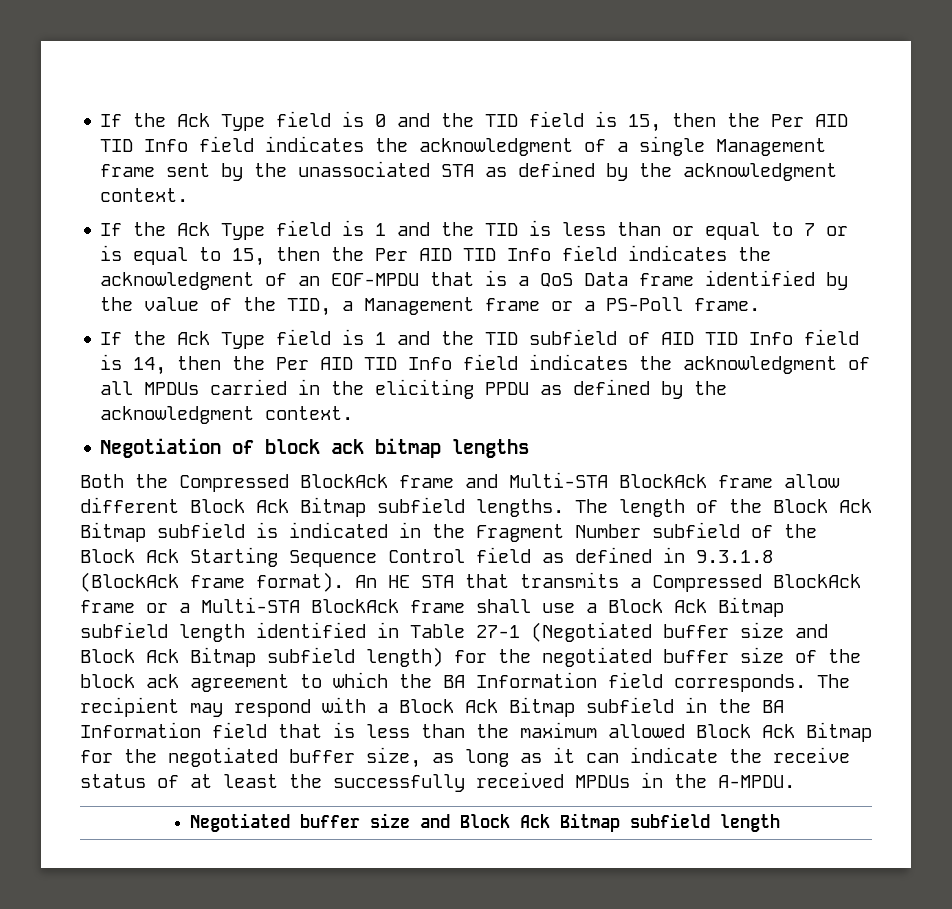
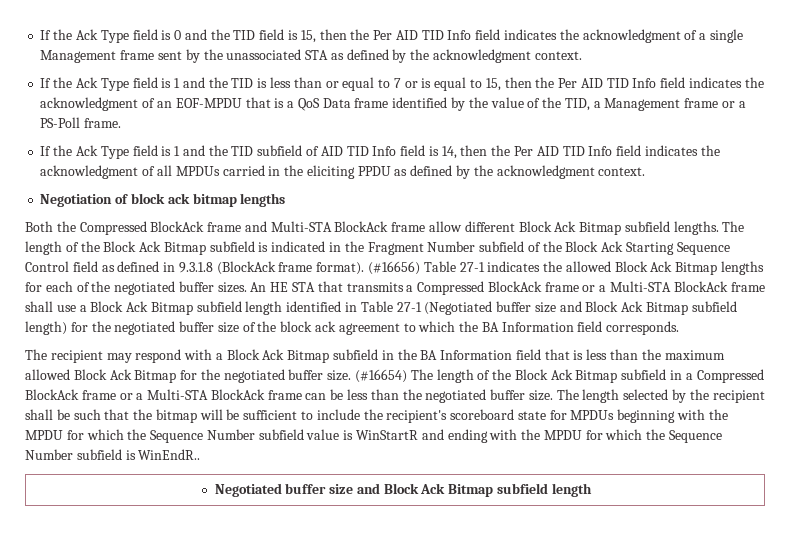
+ (#16656) Table 27-1 indicates the allowed Block Ack Bitmap lengths for each of the negotiated buffer sizes.
- An HE STA that transmits a Compressed BlockAck frame or a Multi-STA BlockAck frame shall use a Block Ack Bitmap subfield length identified in Table 27-1 (Negotiated buffer size and Block Ack Bitmap subfield length) for the negotiated buffer size of the block ack agreement to which the BA Information field corresponds. The recipient may respond with a Block Ack Bitmap subfield in the BA Information field that is less than the maximum allowed Block Ack Bitmap for the negotiated buffer size, as long as it can indicate the receive status of at least the successfully received MPDUs in the A-MPDU.
+ An HE STA that transmits a Compressed BlockAck frame or a Multi-STA BlockAck frame shall use a Block Ack Bitmap subfield length identified in Table 27-1 (Negotiated buffer size and Block Ack Bitmap subfield length) for the negotiated buffer size of the block ack agreement to which the BA Information field corresponds.
+ The recipient may respond with a Block Ack Bitmap subfield in the BA Information field that is less than the maximum allowed Block Ack Bitmap for the negotiated buffer size. (#16654) The length of the Block Ack Bitmap subfield in a Compressed BlockAck frame or a Multi-STA BlockAck frame can be less than the negotiated buffer size. The length selected by the recipient shall be such that the bitmap will be sufficient to include the recipient's scoreboard state for MPDUs beginning with the MPDU for which the Sequence Number subfield value is WinStartR and ending with the MPDU for which the Sequence Number subfield is WinEndR..

